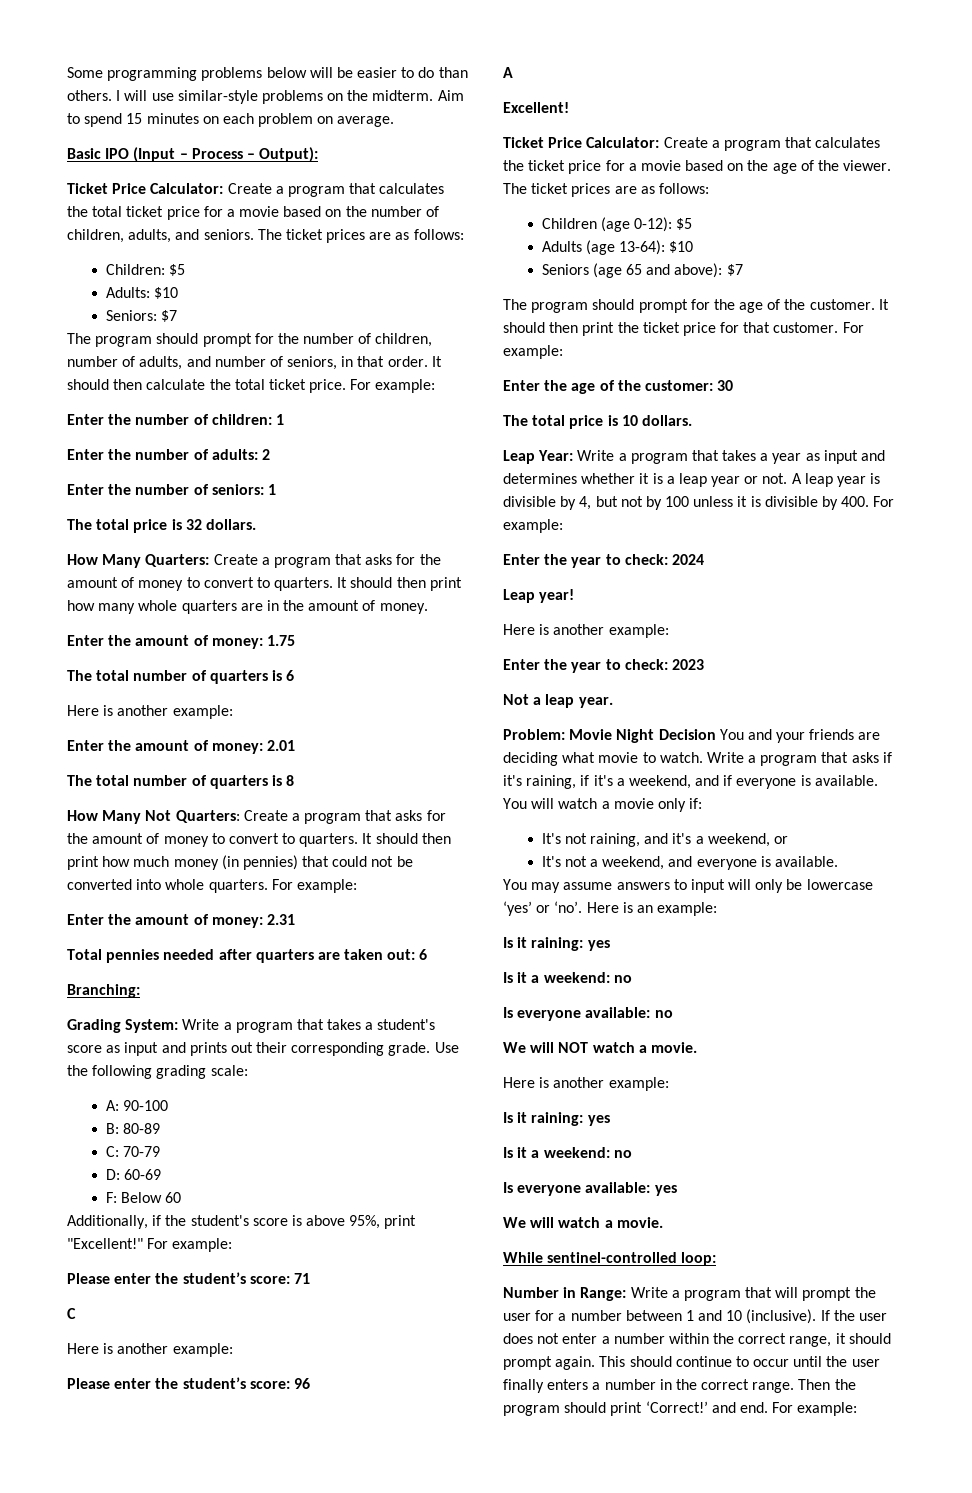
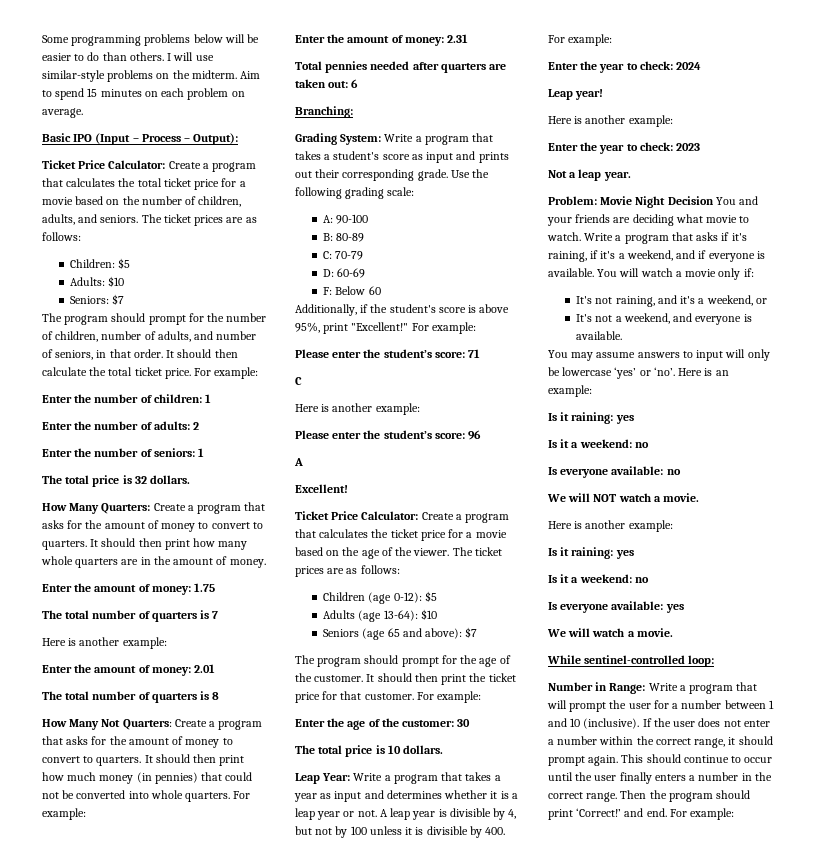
- The total number of quarters is 6
+ The total number of quarters is 7

